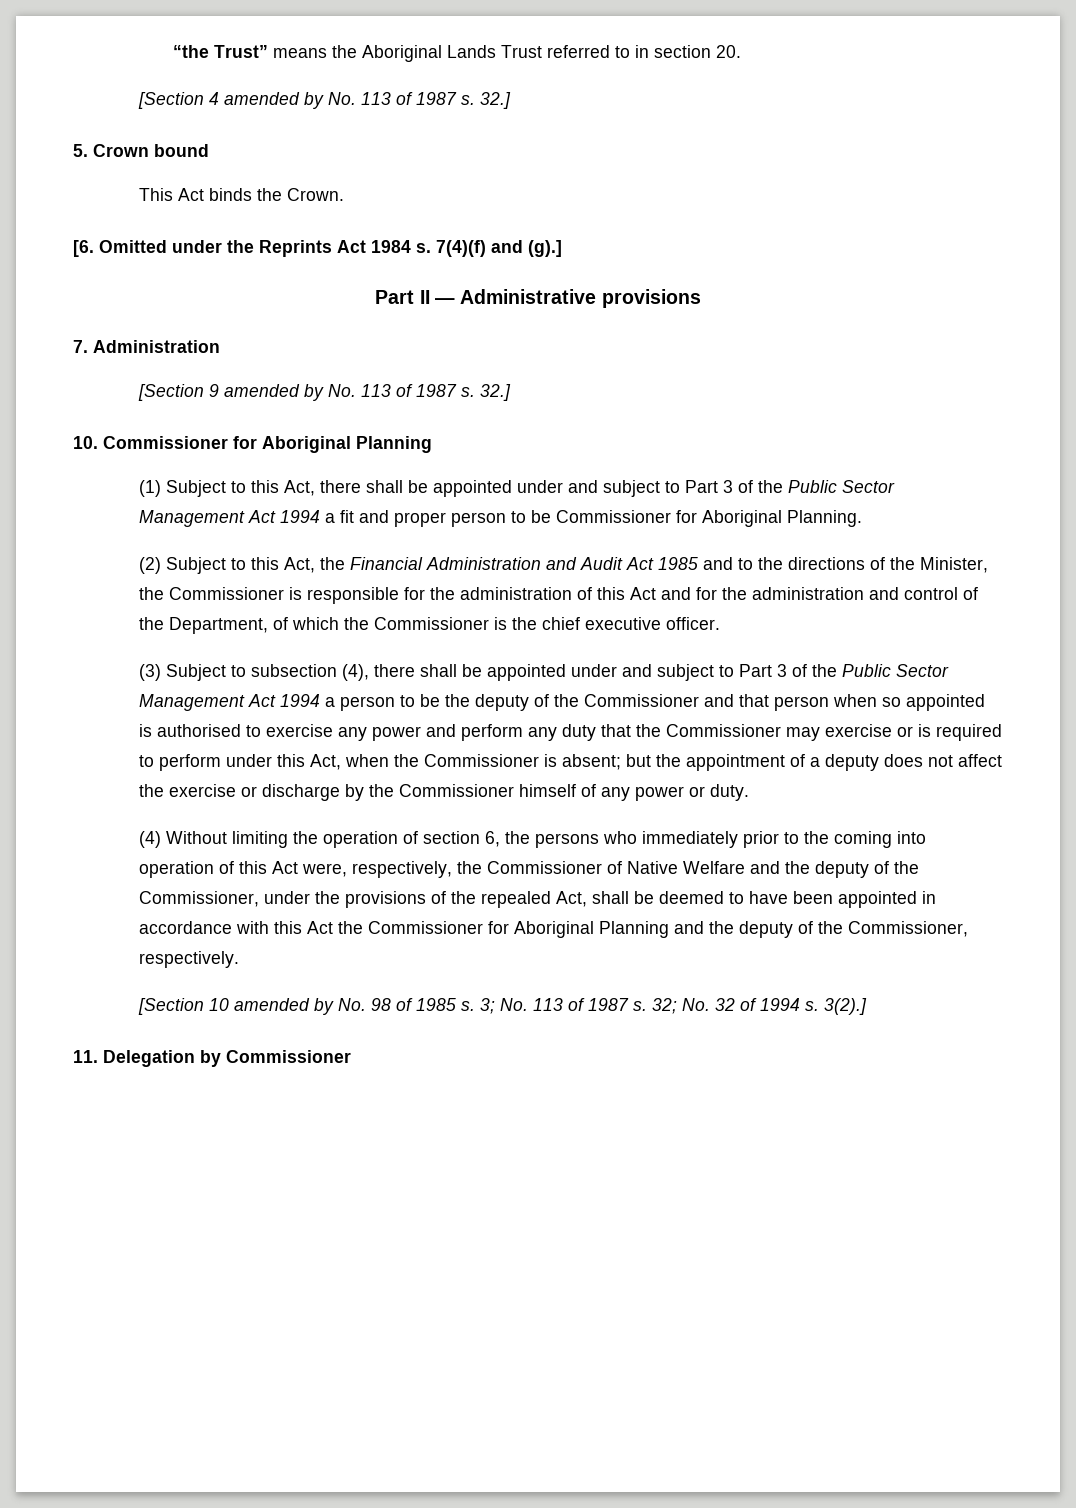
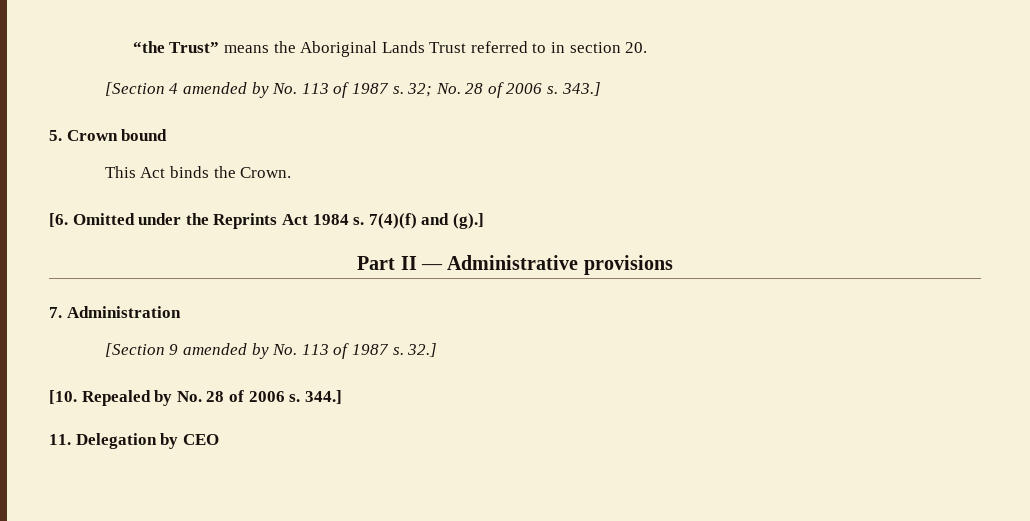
- [Section 4 amended by No. 113 of 1987 s. 32.]
+ [Section 4 amended by No. 113 of 1987 s. 32; No. 28 of 2006 s. 343.]
- 10. Commissioner for Aboriginal Planning
- (1) Subject to this Act, there shall be appointed under and subject to Part 3 of the Public Sector Management Act 1994 a fit and proper person to be Commissioner for Aboriginal Planning.
- (2) Subject to this Act, the Financial Administration and Audit Act 1985 and to the directions of the Minister, the Commissioner is responsible for the administration of this Act and for the administration and control of the Department, of which the Commissioner is the chief executive officer.
- (3) Subject to subsection (4), there shall be appointed under and subject to Part 3 of the Public Sector Management Act 1994 a person to be the deputy of the Commissioner and that person when so appointed is authorised to exercise any power and perform any duty that the Commissioner may exercise or is required to perform under this Act, when the Commissioner is absent; but the appointment of a deputy does not affect the exercise or discharge by the Commissioner himself of any power or duty.
- (4) Without limiting the operation of section 6, the persons who immediately prior to the coming into operation of this Act were, respectively, the Commissioner of Native Welfare and the deputy of the Commissioner, under the provisions of the repealed Act, shall be deemed to have been appointed in accordance with this Act the Commissioner for Aboriginal Planning and the deputy of the Commissioner, respectively.
- [Section 10 amended by No. 98 of 1985 s. 3; No. 113 of 1987 s. 32; No. 32 of 1994 s. 3(2).]
+ [10. Repealed by No. 28 of 2006 s. 344.]
- 11. Delegation by Commissioner
+ 11. Delegation by CEO

